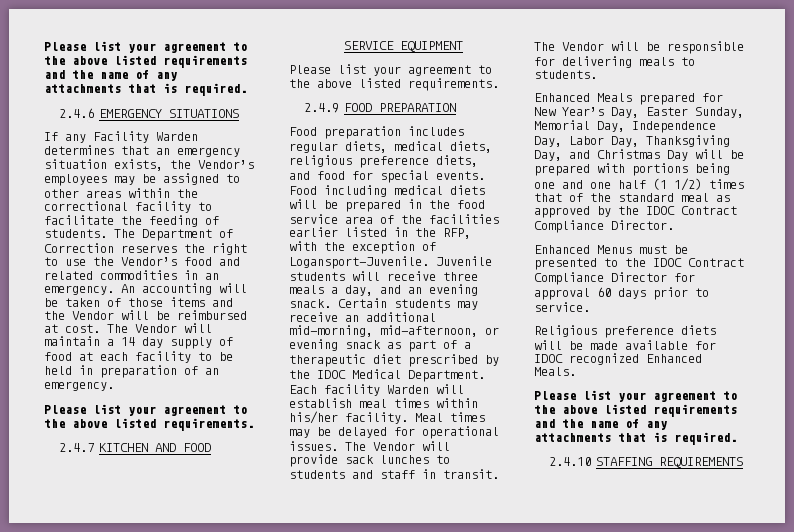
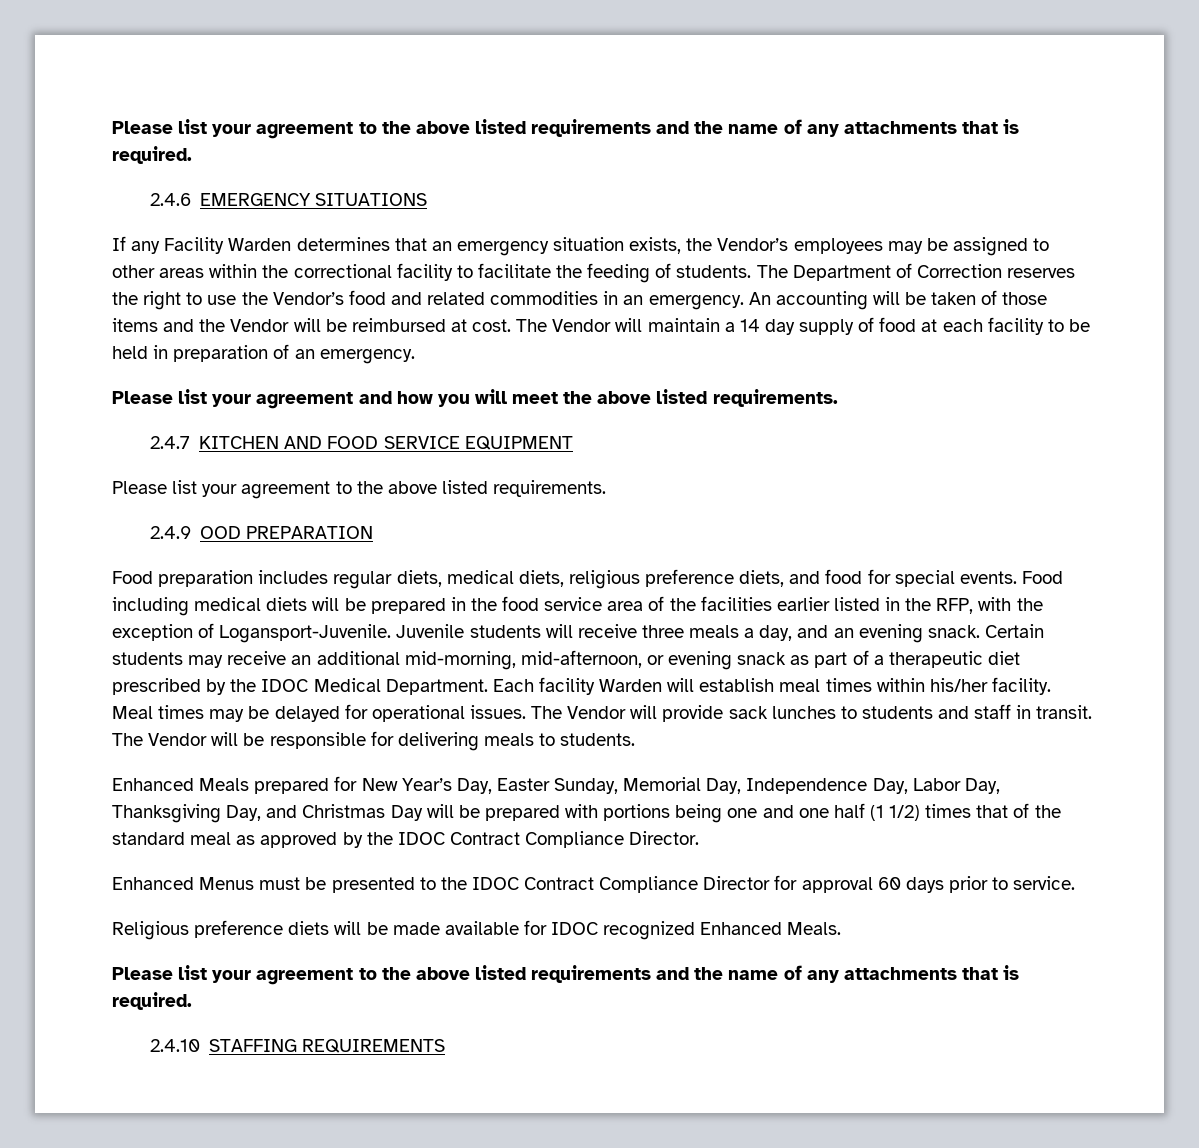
  The Vendor will maintain a 14 day supply of food at each facility to be held in preparation of an emergency.
- Please list your agreement to the above listed requirements.
+ Please list your agreement and how you will meet the above listed requirements.
- 2.4.9 FOOD PREPARATION
+ 2.4.9 OOD PREPARATION

